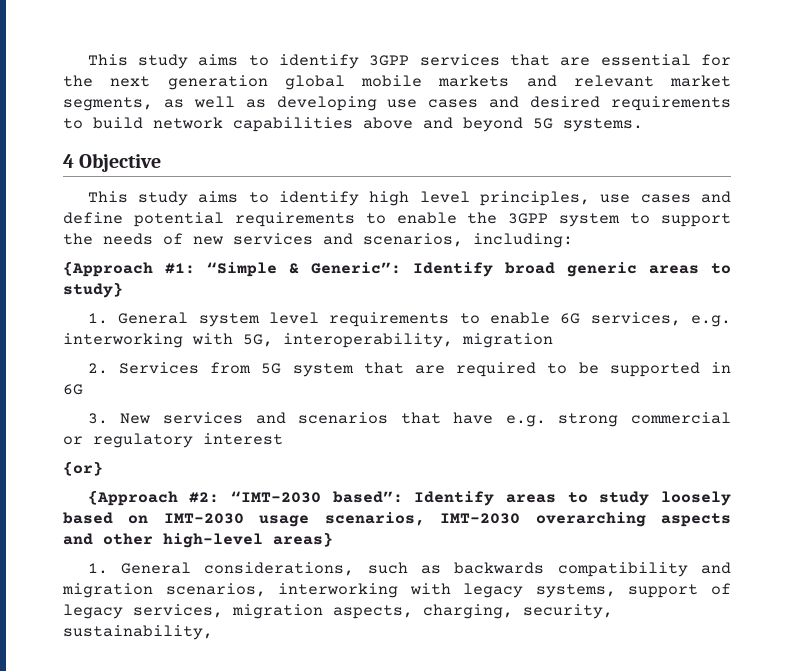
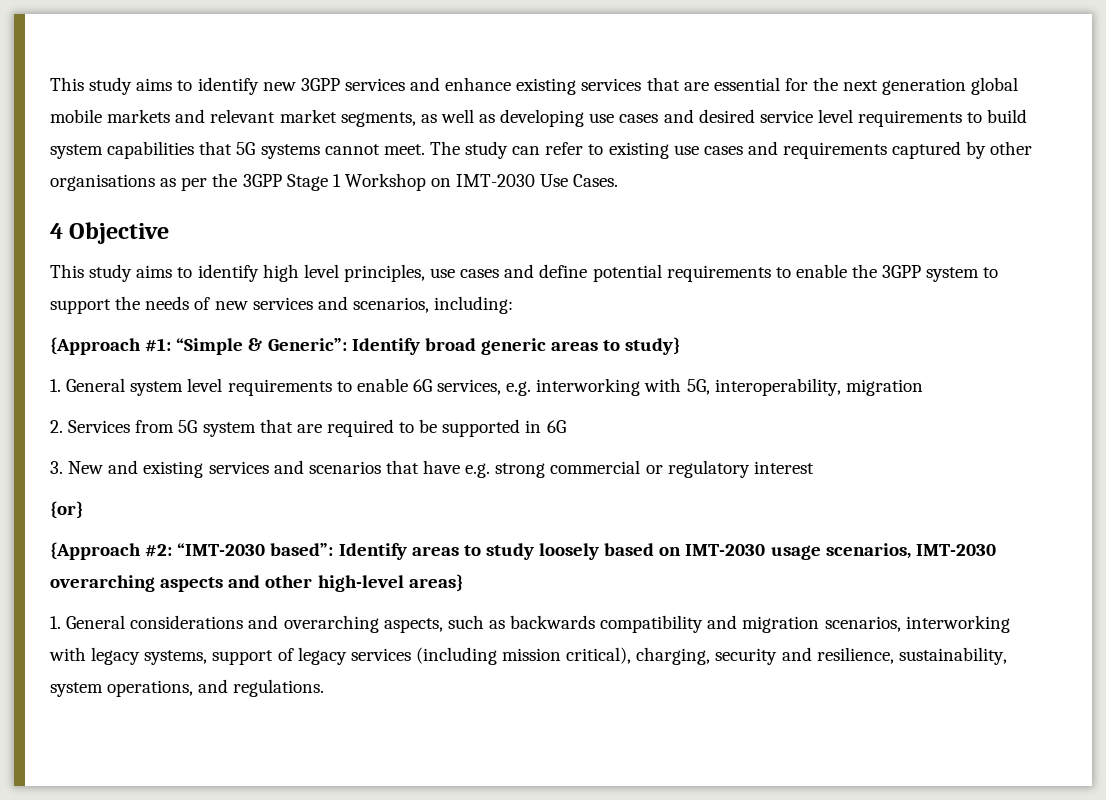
- This study aims to identify 3GPP services that are essential for the next generation global mobile markets and relevant market segments, as well as developing use cases and desired requirements to build network capabilities above and beyond 5G systems.
+ This study aims to identify new 3GPP services and enhance existing services that are essential for the next generation global mobile markets and relevant market segments, as well as developing use cases and desired service level requirements to build system capabilities that 5G systems cannot meet. The study can refer to existing use cases and requirements captured by other organisations as per the 3GPP Stage 1 Workshop on IMT-2030 Use Cases.
- 3. New services and scenarios that have e.g. strong commercial or regulatory interest
+ 3. New and existing services and scenarios that have e.g. strong commercial or regulatory interest
- 1. General considerations, such as backwards compatibility and migration scenarios, interworking with legacy systems, support of legacy services, migration aspects, charging, security, sustainability,
+ 1. General considerations and overarching aspects, such as backwards compatibility and migration scenarios, interworking with legacy systems, support of legacy services (including mission critical), charging, security and resilience, sustainability, system operations, and regulations.

